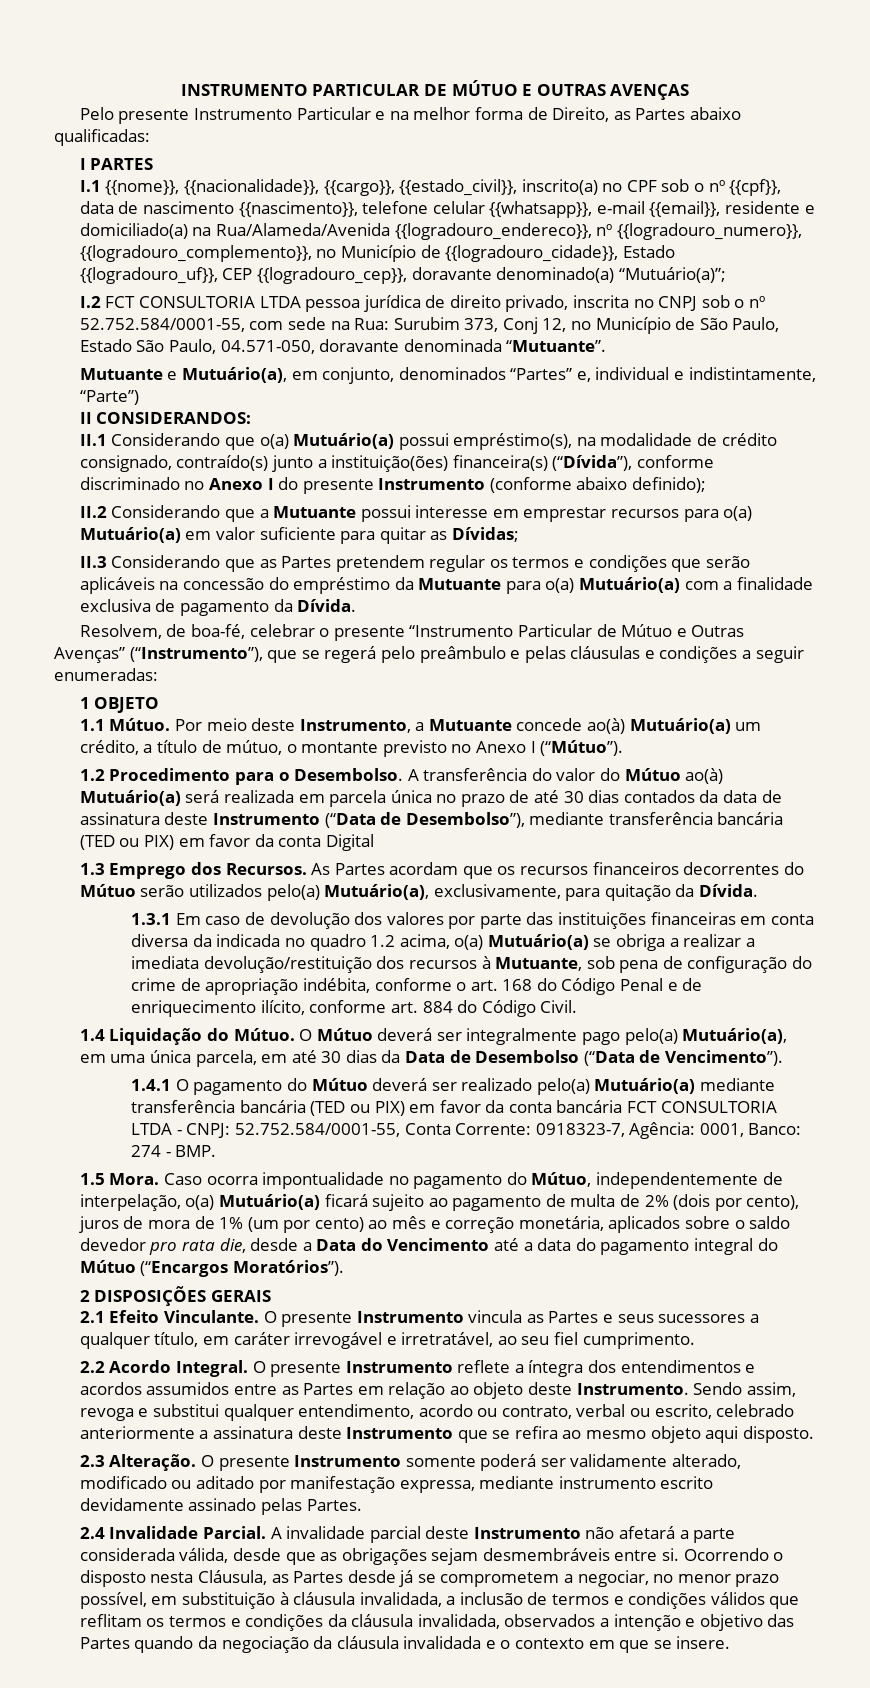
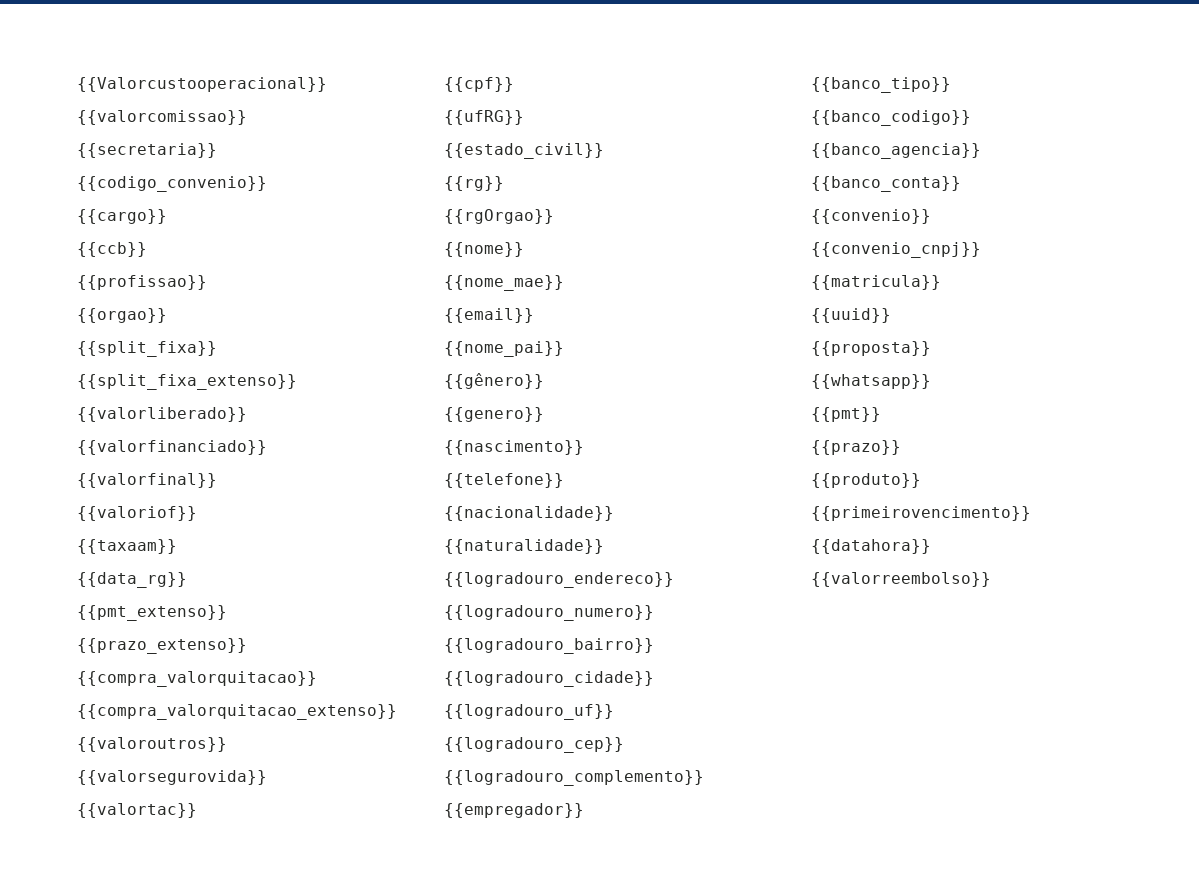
- INSTRUMENTO PARTICULAR DE MÚTUO E OUTRAS AVENÇAS
- Pelo presente Instrumento Particular e na melhor forma de Direito, as Partes abaixo qualificadas:
- I PARTES
- I.1 {{nome}}, {{nacionalidade}}, {{cargo}}, {{estado_civil}}, inscrito(a) no CPF sob o nº {{cpf}}, data de nascimento {{nascimento}}, telefone celular {{whatsapp}}, e-mail {{email}}, residente e domiciliado(a) na Rua/Alameda/Avenida {{logradouro_endereco}}, nº {{logradouro_numero}}, {{logradouro_complemento}}, no Município de {{logradouro_cidade}}, Estado {{logradouro_uf}}, CEP {{logradouro_cep}}, doravante denominado(a) “Mutuário(a)”;
- I.2 FCT CONSULTORIA LTDA pessoa jurídica de direito privado, inscrita no CNPJ sob o nº 52.752.584/0001-55, com sede na Rua: Surubim 373, Conj 12, no Município de São Paulo, Estado São Paulo, 04.571-050, doravante denominada “Mutuante”.
- Mutuante e Mutuário(a), em conjunto, denominados “Partes” e, individual e indistintamente, “Parte”)
- II CONSIDERANDOS:
- II.1 Considerando que o(a) Mutuário(a) possui empréstimo(s), na modalidade de crédito consignado, contraído(s) junto a instituição(ões) financeira(s) (“Dívida”), conforme discriminado no Anexo I do presente Instrumento (conforme abaixo definido);
- II.2 Considerando que a Mutuante possui interesse em emprestar recursos para o(a) Mutuário(a) em valor suficiente para quitar as Dívidas;
- II.3 Considerando que as Partes pretendem regular os termos e condições que serão aplicáveis na concessão do empréstimo da Mutuante para o(a) Mutuário(a) com a finalidade exclusiva de pagamento da Dívida.
- Resolvem, de boa-fé, celebrar o presente “Instrumento Particular de Mútuo e Outras Avenças” (“Instrumento”), que se regerá pelo preâmbulo e pelas cláusulas e condições a seguir enumeradas:
- 1 OBJETO
- 1.1 Mútuo. Por meio deste Instrumento, a Mutuante concede ao(à) Mutuário(a) um crédito, a título de mútuo, o montante previsto no Anexo I (“Mútuo”).
- 1.2 Procedimento para o Desembolso. A transferência do valor do Mútuo ao(à) Mutuário(a) será realizada em parcela única no prazo de até 30 dias contados da data de assinatura deste Instrumento (“Data de Desembolso”), mediante transferência bancária (TED ou PIX) em favor da conta Digital
- 1.3 Emprego dos Recursos. As Partes acordam que os recursos financeiros decorrentes do Mútuo serão utilizados pelo(a) Mutuário(a), exclusivamente, para quitação da Dívida.
- 1.3.1 Em caso de devolução dos valores por parte das instituições financeiras em conta diversa da indicada no quadro 1.2 acima, o(a) Mutuário(a) se obriga a realizar a imediata devolução/restituição dos recursos à Mutuante, sob pena de configuração do crime de apropriação indébita, conforme o art. 168 do Código Penal e de enriquecimento ilícito, conforme art. 884 do Código Civil.
- 1.4 Liquidação do Mútuo. O Mútuo deverá ser integralmente pago pelo(a) Mutuário(a), em uma única parcela, em até 30 dias da Data de Desembolso (“Data de Vencimento”).
- 1.4.1 O pagamento do Mútuo deverá ser realizado pelo(a) Mutuário(a) mediante transferência bancária (TED ou PIX) em favor da conta bancária FCT CONSULTORIA LTDA - CNPJ: 52.752.584/0001-55, Conta Corrente: 0918323-7, Agência: 0001, Banco: 274 - BMP.
- 1.5 Mora. Caso ocorra impontualidade no pagamento do Mútuo, independentemente de interpelação, o(a) Mutuário(a) ficará sujeito ao pagamento de multa de 2% (dois por cento), juros de mora de 1% (um por cento) ao mês e correção monetária, aplicados sobre o saldo devedor pro rata die, desde a Data do Vencimento até a data do pagamento integral do Mútuo (“Encargos Moratórios”).
- 2 DISPOSIÇÕES GERAIS
- 2.1 Efeito Vinculante. O presente Instrumento vincula as Partes e seus sucessores a qualquer título, em caráter irrevogável e irretratável, ao seu fiel cumprimento.
- 2.2 Acordo Integral. O presente Instrumento reflete a íntegra dos entendimentos e acordos assumidos entre as Partes em relação ao objeto deste Instrumento. Sendo assim, revoga e substitui qualquer entendimento, acordo ou contrato, verbal ou escrito, celebrado anteriormente a assinatura deste Instrumento que se refira ao mesmo objeto aqui disposto.
- 2.3 Alteração. O presente Instrumento somente poderá ser validamente alterado, modificado ou aditado por manifestação expressa, mediante instrumento escrito devidamente assinado pelas Partes.
- 2.4 Invalidade Parcial. A invalidade parcial deste Instrumento não afetará a parte considerada válida, desde que as obrigações sejam desmembráveis entre si. Ocorrendo o disposto nesta Cláusula, as Partes desde já se comprometem a negociar, no menor prazo possível, em substituição à cláusula invalidada, a inclusão de termos e condições válidos que reflitam os termos e condições da cláusula invalidada, observados a intenção e objetivo das Partes quando da negociação da cláusula invalidada e o contexto em que se insere.
+ {{Valorcustooperacional}}
+ {{valorcomissao}}
+ {{secretaria}}
+ {{codigo_convenio}}
+ {{cargo}}
+ {{ccb}}
+ {{profissao}}
+ {{orgao}}
+ {{split_fixa}}
+ {{split_fixa_extenso}}
+ {{valorliberado}}
+ {{valorfinanciado}}
+ {{valorfinal}}
+ {{valoriof}}
+ {{taxaam}}
+ {{data_rg}}
+ {{pmt_extenso}}
+ {{prazo_extenso}}
+ {{compra_valorquitacao}}
+ {{compra_valorquitacao_extenso}}
+ {{valoroutros}}
+ {{valorsegurovida}}
+ {{valortac}}
+ {{cpf}}
+ {{ufRG}}
+ {{estado_civil}}
+ {{rg}}
+ {{rgOrgao}}
+ {{nome}}
+ {{nome_mae}}
+ {{email}}
+ {{nome_pai}}
+ {{gênero}}
+ {{genero}}
+ {{nascimento}}
+ {{telefone}}
+ {{nacionalidade}}
+ {{naturalidade}}
+ {{logradouro_endereco}}
+ {{logradouro_numero}}
+ {{logradouro_bairro}}
+ {{logradouro_cidade}}
+ {{logradouro_uf}}
+ {{logradouro_cep}}
+ {{logradouro_complemento}}
+ {{empregador}}
+ {{banco_tipo}}
+ {{banco_codigo}}
+ {{banco_agencia}}
+ {{banco_conta}}
+ {{convenio}}
+ {{convenio_cnpj}}
+ {{matricula}}
+ {{uuid}}
+ {{proposta}}
+ {{whatsapp}}
+ {{pmt}}
+ {{prazo}}
+ {{produto}}
+ {{primeirovencimento}}
+ {{datahora}}
+ {{valorreembolso}}

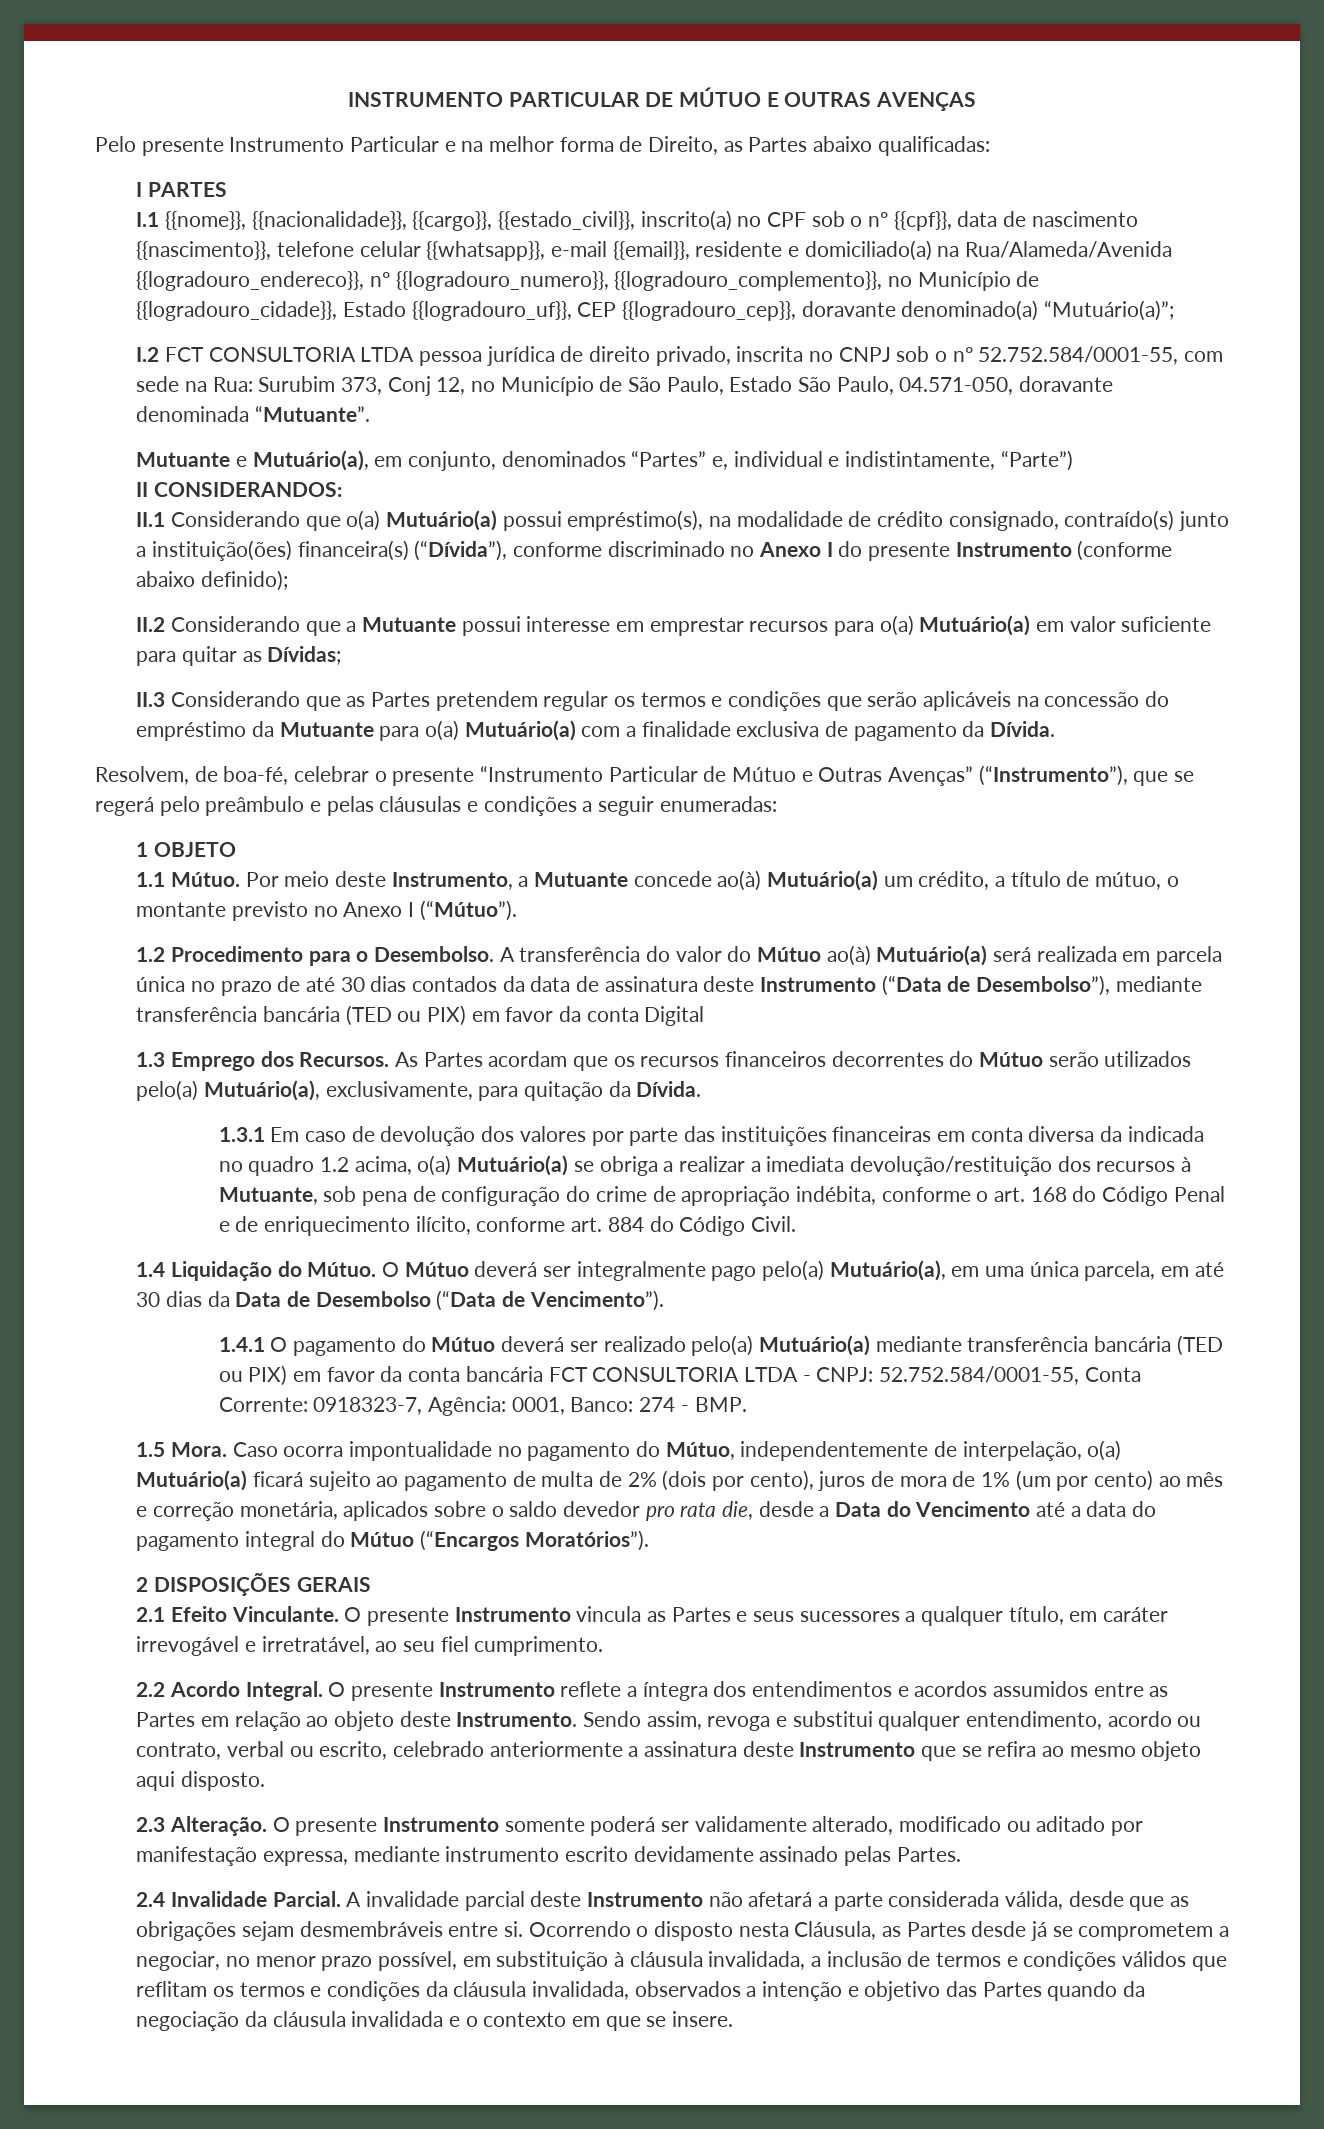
- {{Valorcustooperacional}}
- {{valorcomissao}}
- {{secretaria}}
- {{codigo_convenio}}
- {{cargo}}
- {{ccb}}
- {{profissao}}
- {{orgao}}
- {{split_fixa}}
- {{split_fixa_extenso}}
- {{valorliberado}}
- {{valorfinanciado}}
- {{valorfinal}}
- {{valoriof}}
- {{taxaam}}
- {{data_rg}}
- {{pmt_extenso}}
- {{prazo_extenso}}
- {{compra_valorquitacao}}
- {{compra_valorquitacao_extenso}}
- {{valoroutros}}
- {{valorsegurovida}}
- {{valortac}}
- {{cpf}}
- {{ufRG}}
- {{estado_civil}}
- {{rg}}
- {{rgOrgao}}
- {{nome}}
- {{nome_mae}}
- {{email}}
- {{nome_pai}}
- {{gênero}}
- {{genero}}
- {{nascimento}}
- {{telefone}}
- {{nacionalidade}}
- {{naturalidade}}
- {{logradouro_endereco}}
- {{logradouro_numero}}
- {{logradouro_bairro}}
- {{logradouro_cidade}}
- {{logradouro_uf}}
- {{logradouro_cep}}
- {{logradouro_complemento}}
- {{empregador}}
- {{banco_tipo}}
- {{banco_codigo}}
- {{banco_agencia}}
- {{banco_conta}}
- {{convenio}}
- {{convenio_cnpj}}
- {{matricula}}
- {{uuid}}
- {{proposta}}
- {{whatsapp}}
- {{pmt}}
- {{prazo}}
- {{produto}}
- {{primeirovencimento}}
- {{datahora}}
- {{valorreembolso}}
+ INSTRUMENTO PARTICULAR DE MÚTUO E OUTRAS AVENÇAS
+ Pelo presente Instrumento Particular e na melhor forma de Direito, as Partes abaixo qualificadas:
+ I PARTES
+ I.1 {{nome}}, {{nacionalidade}}, {{cargo}}, {{estado_civil}}, inscrito(a) no CPF sob o nº {{cpf}}, data de nascimento {{nascimento}}, telefone celular {{whatsapp}}, e-mail {{email}}, residente e domiciliado(a) na Rua/Alameda/Avenida {{logradouro_endereco}}, nº {{logradouro_numero}}, {{logradouro_complemento}}, no Município de {{logradouro_cidade}}, Estado {{logradouro_uf}}, CEP {{logradouro_cep}}, doravante denominado(a) “Mutuário(a)”;
+ I.2 FCT CONSULTORIA LTDA pessoa jurídica de direito privado, inscrita no CNPJ sob o nº 52.752.584/0001-55, com sede na Rua: Surubim 373, Conj 12, no Município de São Paulo, Estado São Paulo, 04.571-050, doravante denominada “Mutuante”.
+ Mutuante e Mutuário(a), em conjunto, denominados “Partes” e, individual e indistintamente, “Parte”)
+ II CONSIDERANDOS:
+ II.1 Considerando que o(a) Mutuário(a) possui empréstimo(s), na modalidade de crédito consignado, contraído(s) junto a instituição(ões) financeira(s) (“Dívida”), conforme discriminado no Anexo I do presente Instrumento (conforme abaixo definido);
+ II.2 Considerando que a Mutuante possui interesse em emprestar recursos para o(a) Mutuário(a) em valor suficiente para quitar as Dívidas;
+ II.3 Considerando que as Partes pretendem regular os termos e condições que serão aplicáveis na concessão do empréstimo da Mutuante para o(a) Mutuário(a) com a finalidade exclusiva de pagamento da Dívida.
+ Resolvem, de boa-fé, celebrar o presente “Instrumento Particular de Mútuo e Outras Avenças” (“Instrumento”), que se regerá pelo preâmbulo e pelas cláusulas e condições a seguir enumeradas:
+ 1 OBJETO
+ 1.1 Mútuo. Por meio deste Instrumento, a Mutuante concede ao(à) Mutuário(a) um crédito, a título de mútuo, o montante previsto no Anexo I (“Mútuo”).
+ 1.2 Procedimento para o Desembolso. A transferência do valor do Mútuo ao(à) Mutuário(a) será realizada em parcela única no prazo de até 30 dias contados da data de assinatura deste Instrumento (“Data de Desembolso”), mediante transferência bancária (TED ou PIX) em favor da conta Digital
+ 1.3 Emprego dos Recursos. As Partes acordam que os recursos financeiros decorrentes do Mútuo serão utilizados pelo(a) Mutuário(a), exclusivamente, para quitação da Dívida.
+ 1.3.1 Em caso de devolução dos valores por parte das instituições financeiras em conta diversa da indicada no quadro 1.2 acima, o(a) Mutuário(a) se obriga a realizar a imediata devolução/restituição dos recursos à Mutuante, sob pena de configuração do crime de apropriação indébita, conforme o art. 168 do Código Penal e de enriquecimento ilícito, conforme art. 884 do Código Civil.
+ 1.4 Liquidação do Mútuo. O Mútuo deverá ser integralmente pago pelo(a) Mutuário(a), em uma única parcela, em até 30 dias da Data de Desembolso (“Data de Vencimento”).
+ 1.4.1 O pagamento do Mútuo deverá ser realizado pelo(a) Mutuário(a) mediante transferência bancária (TED ou PIX) em favor da conta bancária FCT CONSULTORIA LTDA - CNPJ: 52.752.584/0001-55, Conta Corrente: 0918323-7, Agência: 0001, Banco: 274 - BMP.
+ 1.5 Mora. Caso ocorra impontualidade no pagamento do Mútuo, independentemente de interpelação, o(a) Mutuário(a) ficará sujeito ao pagamento de multa de 2% (dois por cento), juros de mora de 1% (um por cento) ao mês e correção monetária, aplicados sobre o saldo devedor pro rata die, desde a Data do Vencimento até a data do pagamento integral do Mútuo (“Encargos Moratórios”).
+ 2 DISPOSIÇÕES GERAIS
+ 2.1 Efeito Vinculante. O presente Instrumento vincula as Partes e seus sucessores a qualquer título, em caráter irrevogável e irretratável, ao seu fiel cumprimento.
+ 2.2 Acordo Integral. O presente Instrumento reflete a íntegra dos entendimentos e acordos assumidos entre as Partes em relação ao objeto deste Instrumento. Sendo assim, revoga e substitui qualquer entendimento, acordo ou contrato, verbal ou escrito, celebrado anteriormente a assinatura deste Instrumento que se refira ao mesmo objeto aqui disposto.
+ 2.3 Alteração. O presente Instrumento somente poderá ser validamente alterado, modificado ou aditado por manifestação expressa, mediante instrumento escrito devidamente assinado pelas Partes.
+ 2.4 Invalidade Parcial. A invalidade parcial deste Instrumento não afetará a parte considerada válida, desde que as obrigações sejam desmembráveis entre si. Ocorrendo o disposto nesta Cláusula, as Partes desde já se comprometem a negociar, no menor prazo possível, em substituição à cláusula invalidada, a inclusão de termos e condições válidos que reflitam os termos e condições da cláusula invalidada, observados a intenção e objetivo das Partes quando da negociação da cláusula invalidada e o contexto em que se insere.

